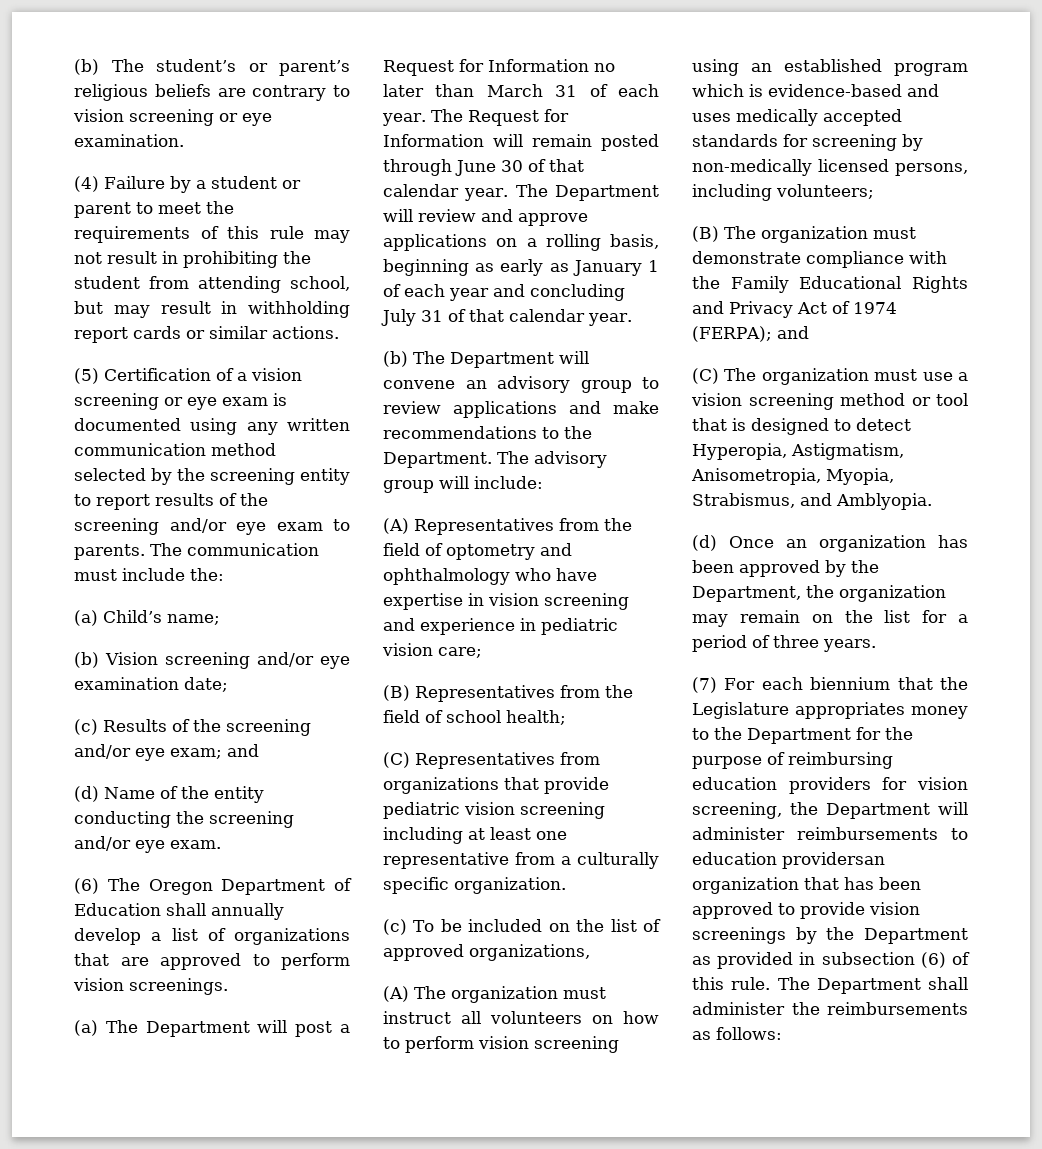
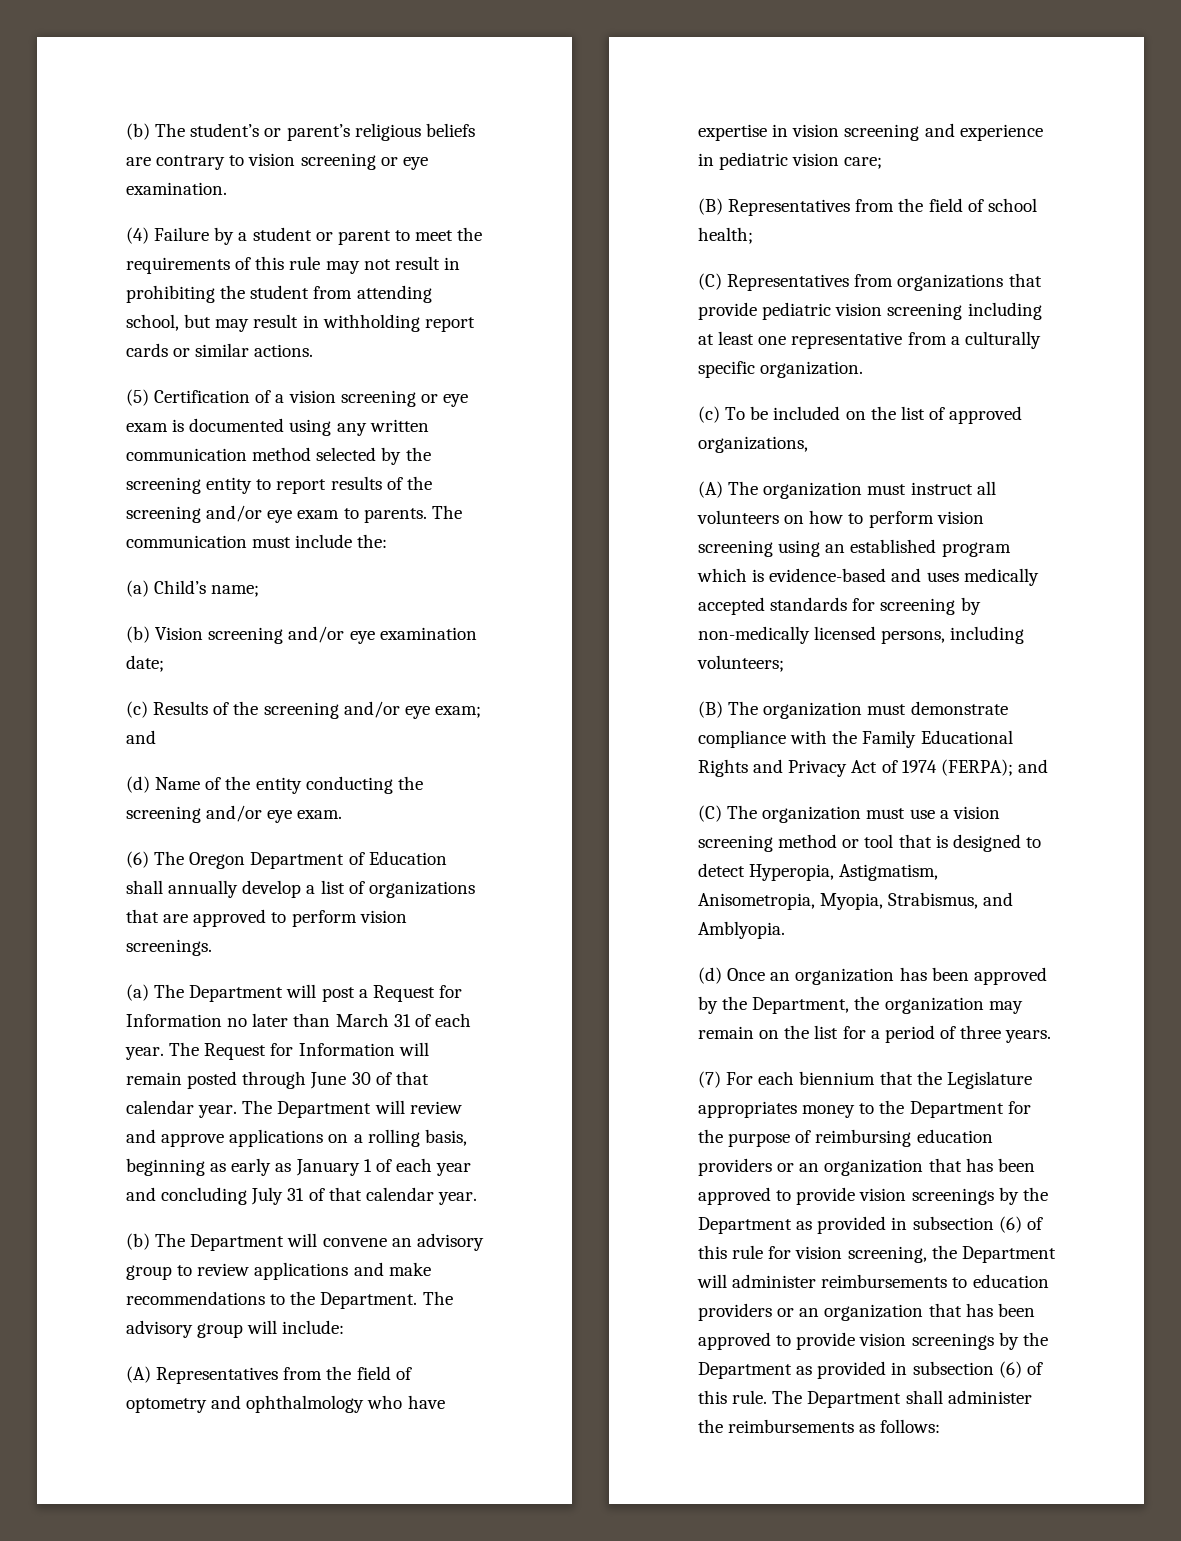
- (7) For each biennium that the Legislature appropriates money to the Department for the purpose of reimbursing education providers for vision screening, the Department will administer reimbursements to education providersan organization that has been approved to provide vision screenings by the Department as provided in subsection (6) of this rule.
+ (7) For each biennium that the Legislature appropriates money to the Department for the purpose of reimbursing education providers or an organization that has been approved to provide vision screenings by the Department as provided in subsection (6) of this rule for vision screening, the Department will administer reimbursements to education providers or an organization that has been approved to provide vision screenings by the Department as provided in subsection (6) of this rule.

